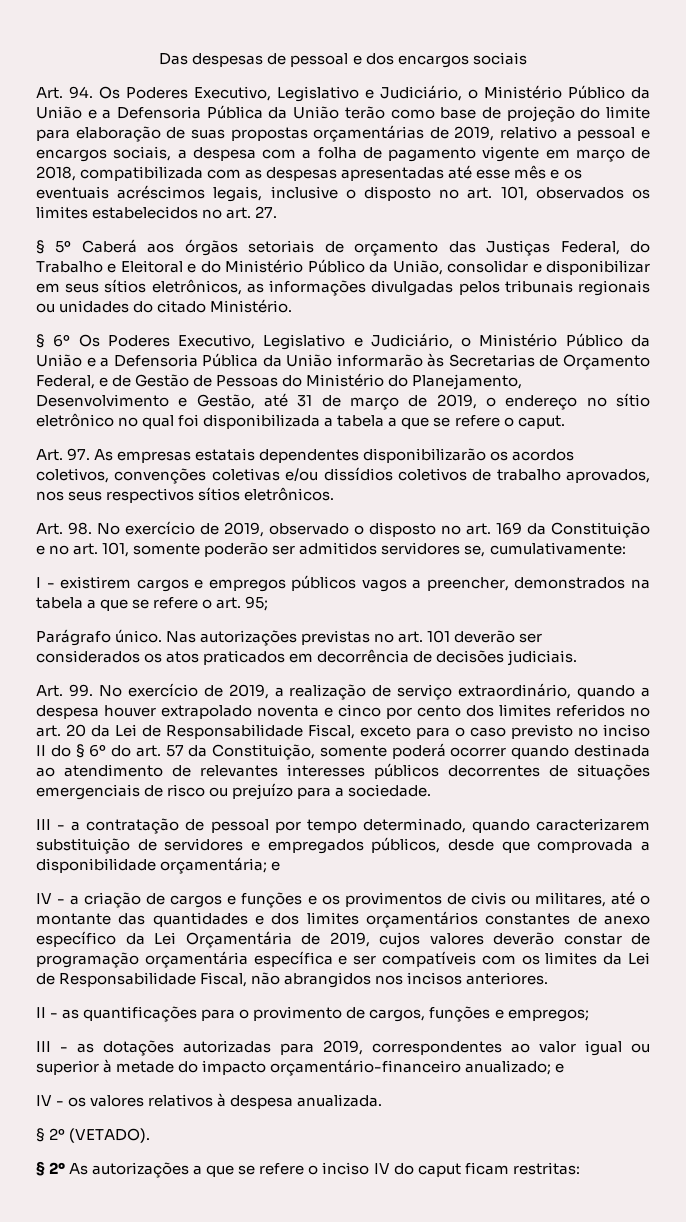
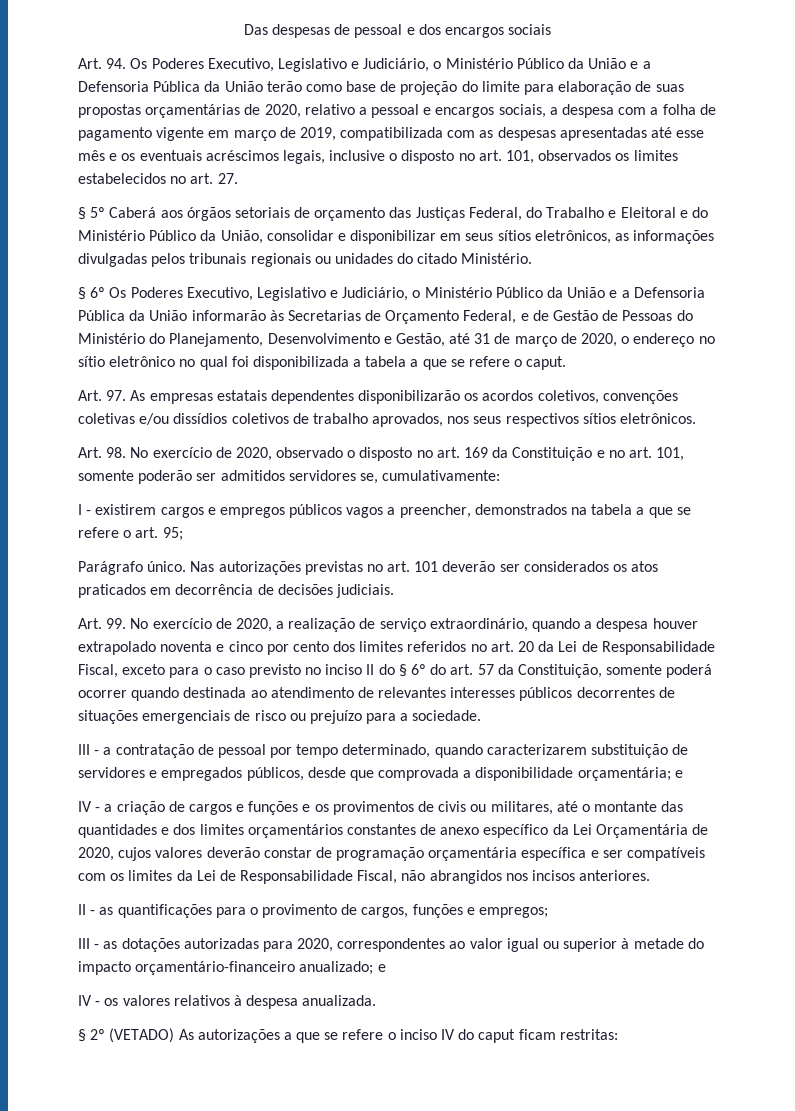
- Art. 94. Os Poderes Executivo, Legislativo e Judiciário, o Ministério Público da União e a Defensoria Pública da União terão como base de projeção do limite para elaboração de suas propostas orçamentárias de 2019, relativo a pessoal e encargos sociais, a despesa com a folha de pagamento vigente em março de 2018, compatibilizada com as despesas apresentadas até esse mês e os eventuais acréscimos legais, inclusive o disposto no art. 101, observados os limites estabelecidos no art. 27.
+ Art. 94. Os Poderes Executivo, Legislativo e Judiciário, o Ministério Público da União e a Defensoria Pública da União terão como base de projeção do limite para elaboração de suas propostas orçamentárias de 2020, relativo a pessoal e encargos sociais, a despesa com a folha de pagamento vigente em março de 2019, compatibilizada com as despesas apresentadas até esse mês e os eventuais acréscimos legais, inclusive o disposto no art. 101, observados os limites estabelecidos no art. 27.
- § 6º Os Poderes Executivo, Legislativo e Judiciário, o Ministério Público da União e a Defensoria Pública da União informarão às Secretarias de Orçamento Federal, e de Gestão de Pessoas do Ministério do Planejamento, Desenvolvimento e Gestão, até 31 de março de 2019, o endereço no sítio eletrônico no qual foi disponibilizada a tabela a que se refere o caput.
+ § 6º Os Poderes Executivo, Legislativo e Judiciário, o Ministério Público da União e a Defensoria Pública da União informarão às Secretarias de Orçamento Federal, e de Gestão de Pessoas do Ministério do Planejamento, Desenvolvimento e Gestão, até 31 de março de 2020, o endereço no sítio eletrônico no qual foi disponibilizada a tabela a que se refere o caput.
- Art. 98. No exercício de 2019, observado o disposto no art. 169 da Constituição e no art. 101, somente poderão ser admitidos servidores se, cumulativamente:
+ Art. 98. No exercício de 2020, observado o disposto no art. 169 da Constituição e no art. 101, somente poderão ser admitidos servidores se, cumulativamente:
- Art. 99. No exercício de 2019, a realização de serviço extraordinário, quando a despesa houver extrapolado noventa e cinco por cento dos limites referidos no art. 20 da Lei de Responsabilidade Fiscal, exceto para o caso previsto no inciso II do § 6º do art. 57 da Constituição, somente poderá ocorrer quando destinada ao atendimento de relevantes interesses públicos decorrentes de situações emergenciais de risco ou prejuízo para a sociedade.
+ Art. 99. No exercício de 2020, a realização de serviço extraordinário, quando a despesa houver extrapolado noventa e cinco por cento dos limites referidos no art. 20 da Lei de Responsabilidade Fiscal, exceto para o caso previsto no inciso II do § 6º do art. 57 da Constituição, somente poderá ocorrer quando destinada ao atendimento de relevantes interesses públicos decorrentes de situações emergenciais de risco ou prejuízo para a sociedade.
- IV - a criação de cargos e funções e os provimentos de civis ou militares, até o montante das quantidades e dos limites orçamentários constantes de anexo específico da Lei Orçamentária de 2019, cujos valores deverão constar de programação orçamentária específica e ser compatíveis com os limites da Lei de Responsabilidade Fiscal, não abrangidos nos incisos anteriores.
+ IV - a criação de cargos e funções e os provimentos de civis ou militares, até o montante das quantidades e dos limites orçamentários constantes de anexo específico da Lei Orçamentária de 2020, cujos valores deverão constar de programação orçamentária específica e ser compatíveis com os limites da Lei de Responsabilidade Fiscal, não abrangidos nos incisos anteriores.
- III - as dotações autorizadas para 2019, correspondentes ao valor igual ou superior à metade do impacto orçamentário-financeiro anualizado; e
+ III - as dotações autorizadas para 2020, correspondentes ao valor igual ou superior à metade do impacto orçamentário-financeiro anualizado; e
- § 2º (VETADO).
- § 2º As autorizações a que se refere o inciso IV do caput ficam restritas:
+ § 2º (VETADO) As autorizações a que se refere o inciso IV do caput ficam restritas:

